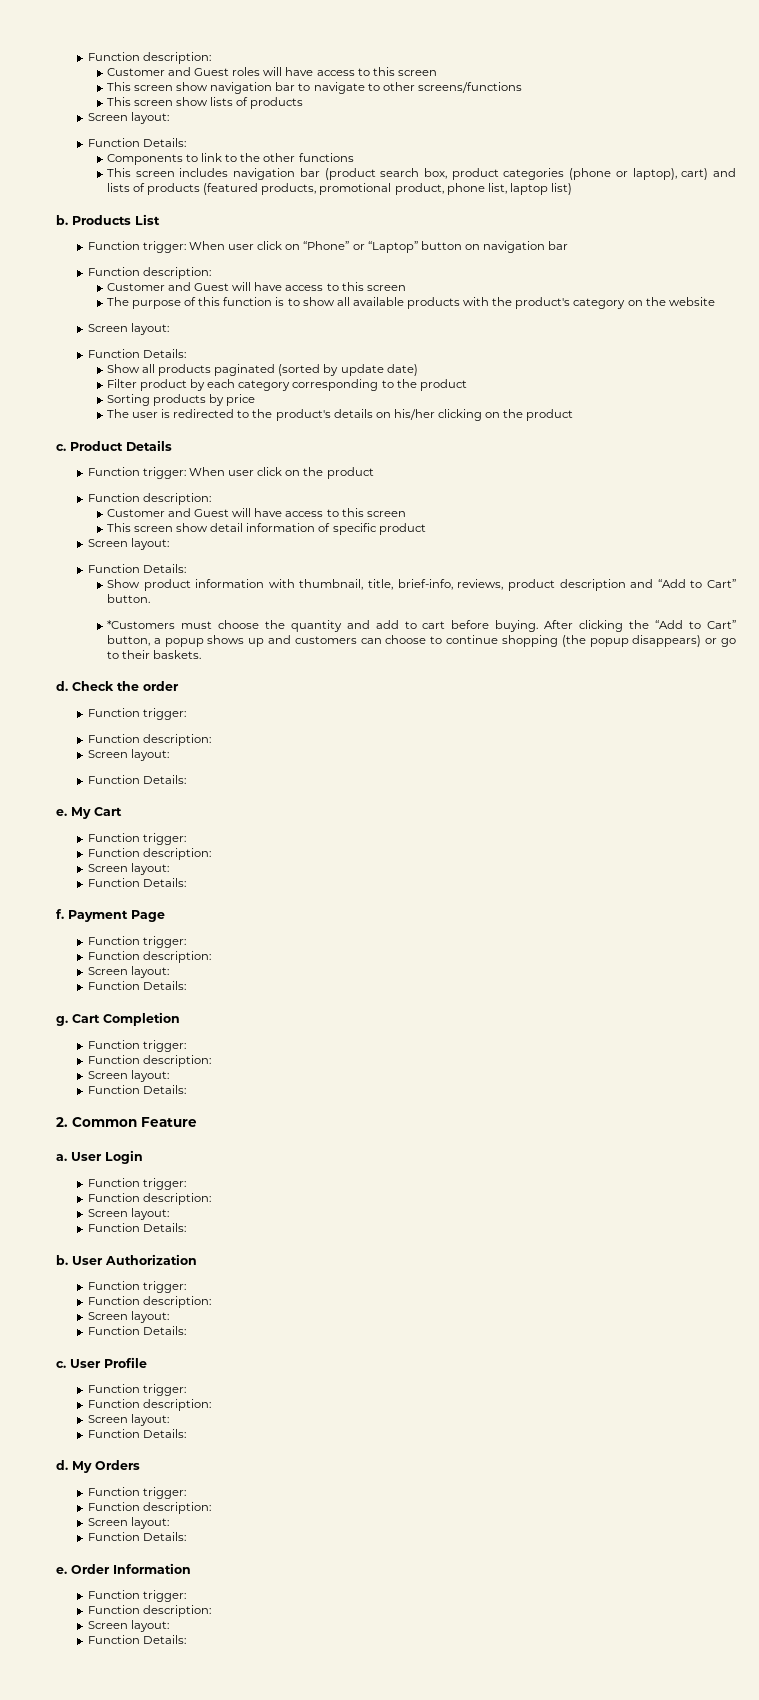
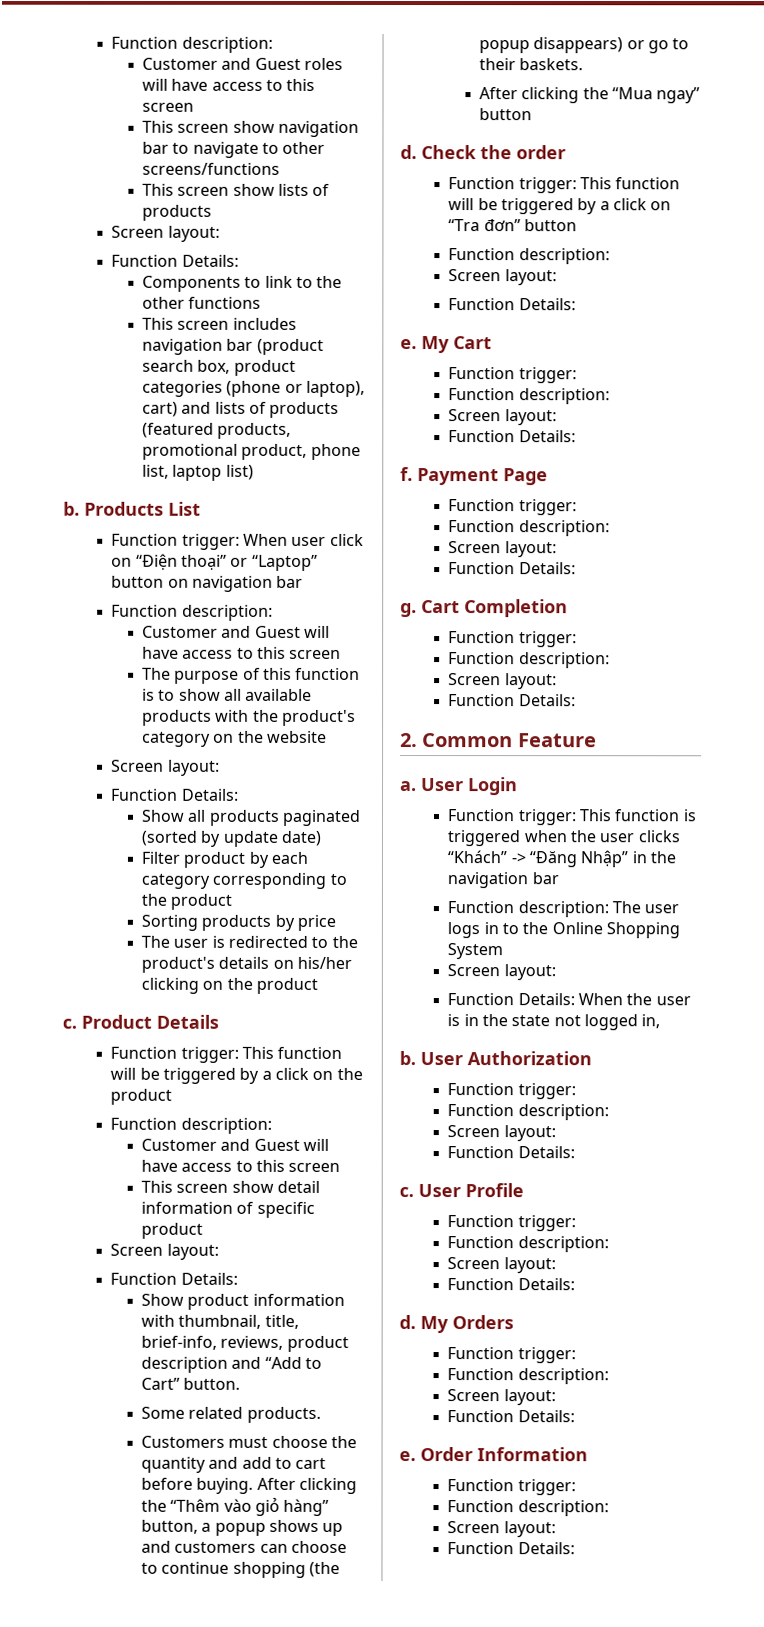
- Function trigger: When user click on “Phone” or “Laptop” button on navigation bar
+ Function trigger: When user click on “Điện thoại” or “Laptop” button on navigation bar
- Function trigger: When user click on the product
+ Function trigger: This function will be triggered by a click on the product
- *Customers must choose the quantity and add to cart before buying.
+ Some related products.
+ Customers must choose the quantity and add to cart before buying.
- After clicking the “Add to Cart” button, a popup shows up and customers can choose to continue shopping (the popup disappears) or go to their baskets.
+ After clicking the “Thêm vào giỏ hàng” button, a popup shows up and customers can choose to continue shopping (the popup disappears) or go to their baskets.
+ After clicking the “Mua ngay” button
  Check the order
- Function trigger:
+ Function trigger: This function will be triggered by a click on “Tra đơn” button
  User Login
- Function trigger:
- Function description:
+ Function trigger: This function is triggered when the user clicks “Khách” -> “Đăng Nhập” in the navigation bar
+ Function description: The user logs in to the Online Shopping System
  Screen layout:
- Function Details:
+ Function Details: When the user is in the state not logged in,

